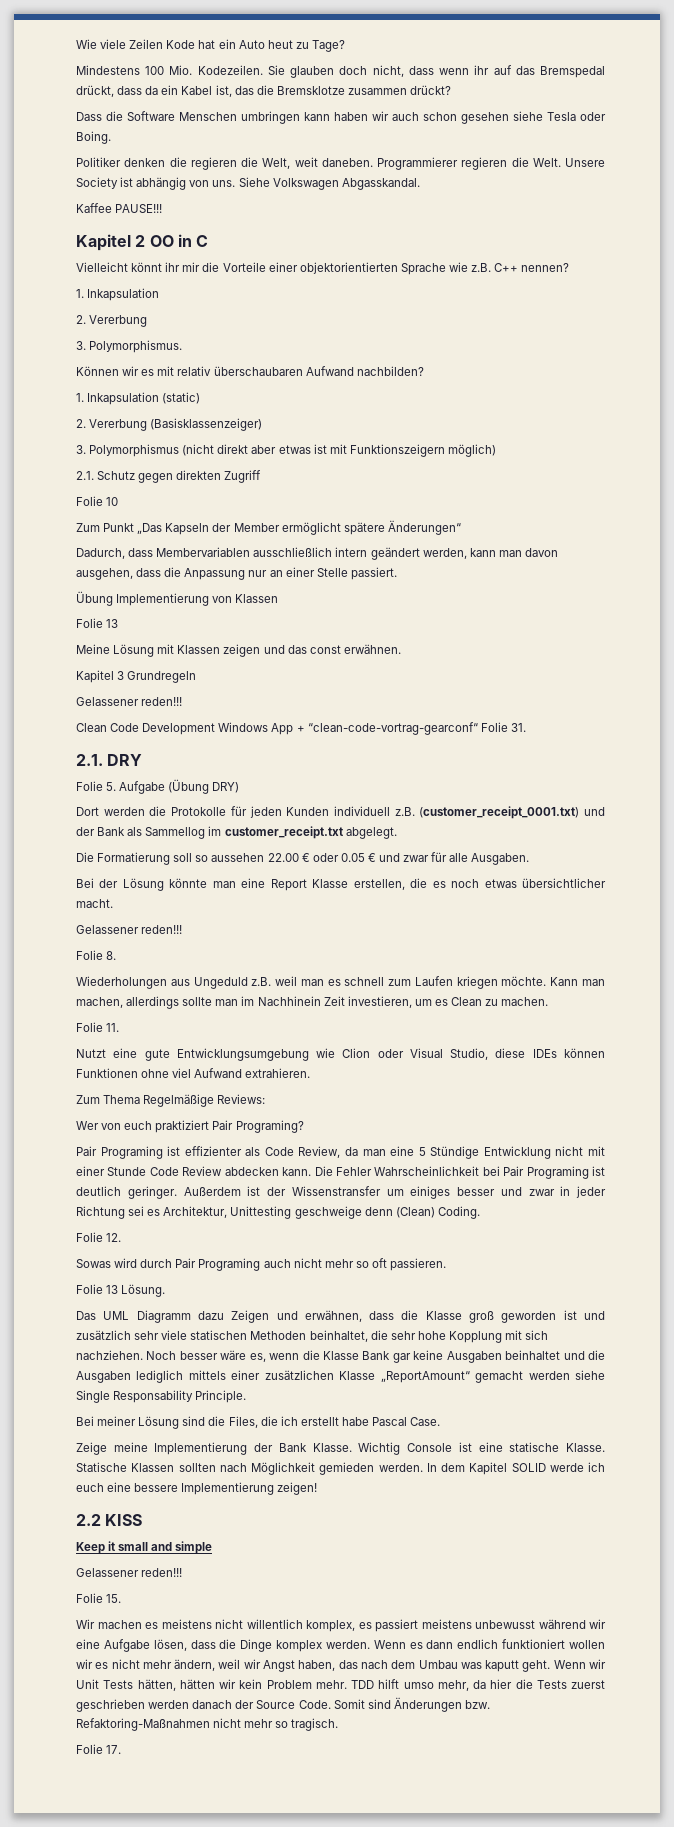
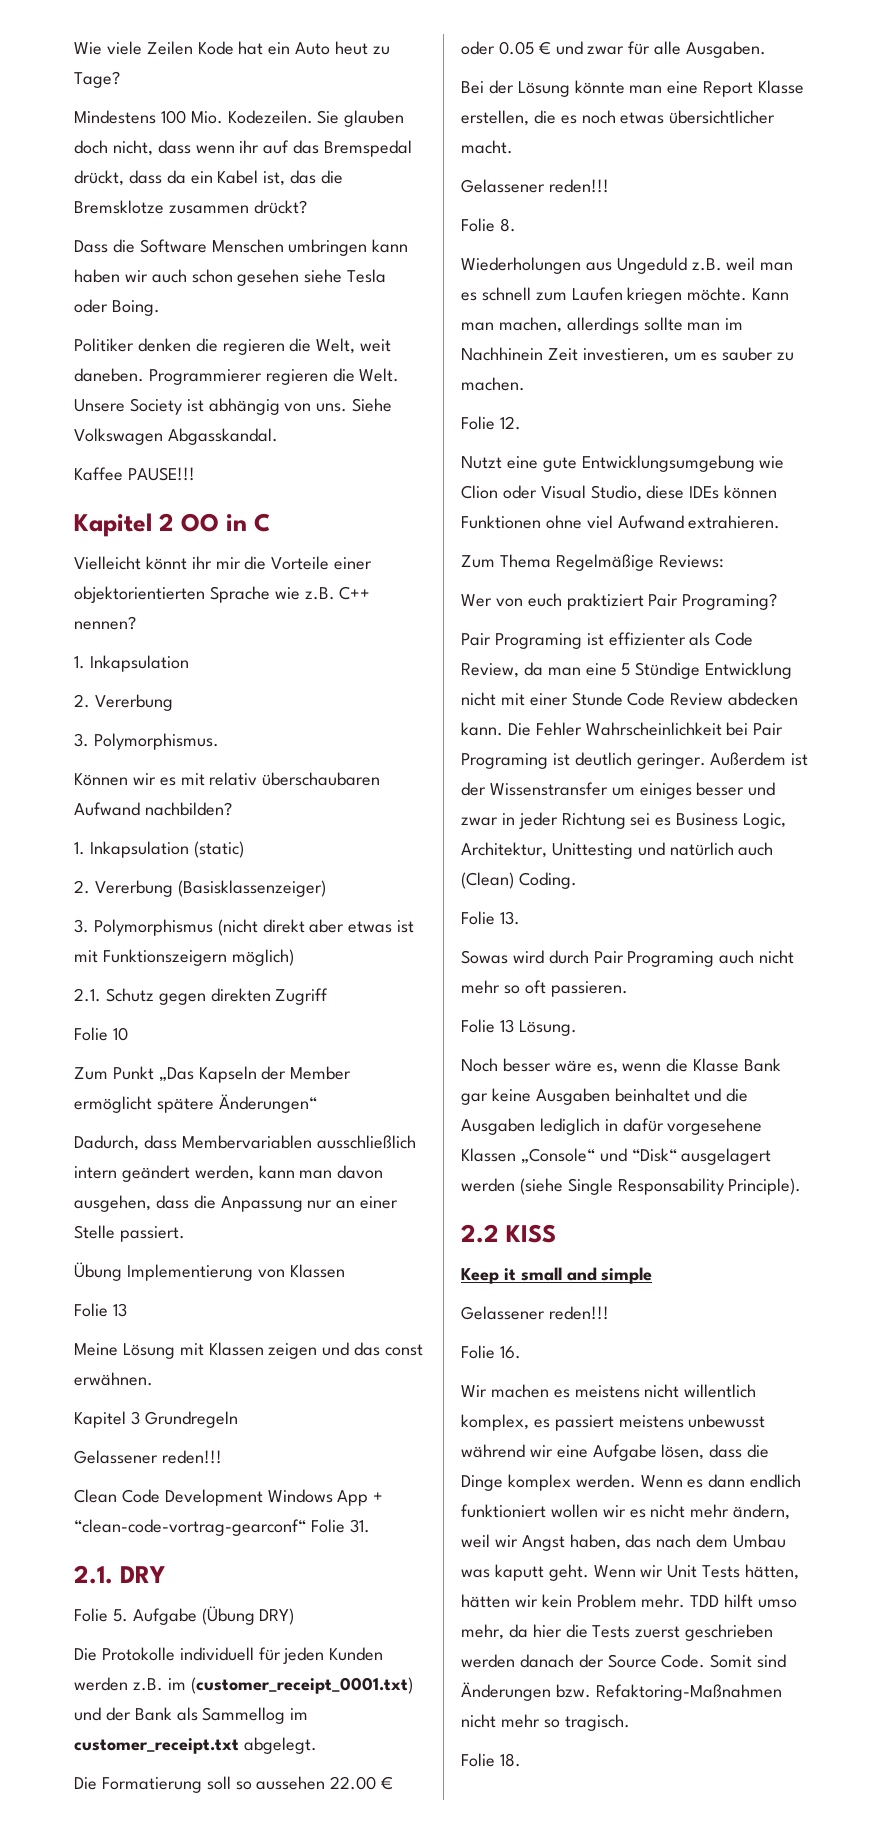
- Dort werden die Protokolle für jeden Kunden individuell z.B. (customer_receipt_0001.txt) und der Bank als Sammellog im customer_receipt.txt abgelegt.
+ Die Protokolle individuell für jeden Kunden werden z.B. im (customer_receipt_0001.txt) und der Bank als Sammellog im customer_receipt.txt abgelegt.
- Kann man machen, allerdings sollte man im Nachhinein Zeit investieren, um es Clean zu machen.
+ Kann man machen, allerdings sollte man im Nachhinein Zeit investieren, um es sauber zu machen.
- Folie 11.
+ Folie 12.
- Außerdem ist der Wissenstransfer um einiges besser und zwar in jeder Richtung sei es Architektur, Unittesting geschweige denn (Clean) Coding.
+ Außerdem ist der Wissenstransfer um einiges besser und zwar in jeder Richtung sei es Business Logic, Architektur, Unittesting und natürlich auch (Clean) Coding.
- Folie 12.
+ Folie 13.
- Das UML Diagramm dazu Zeigen und erwähnen, dass die Klasse groß geworden ist und zusätzlich sehr viele statischen Methoden beinhaltet, die sehr hohe Kopplung mit sich nachziehen. Noch besser wäre es, wenn die Klasse Bank gar keine Ausgaben beinhaltet und die Ausgaben lediglich mittels einer zusätzlichen Klasse „ReportAmount“ gemacht werden siehe Single Responsability Principle.
- Bei meiner Lösung sind die Files, die ich erstellt habe Pascal Case.
- Zeige meine Implementierung der Bank Klasse. Wichtig Console ist eine statische Klasse. Statische Klassen sollten nach Möglichkeit gemieden werden. In dem Kapitel SOLID werde ich euch eine bessere Implementierung zeigen!
+ Noch besser wäre es, wenn die Klasse Bank gar keine Ausgaben beinhaltet und die Ausgaben lediglich in dafür vorgesehene Klassen „Console“ und “Disk“ ausgelagert werden (siehe Single Responsability Principle).
- Folie 15.
+ Folie 16.
- Folie 17.
+ Folie 18.

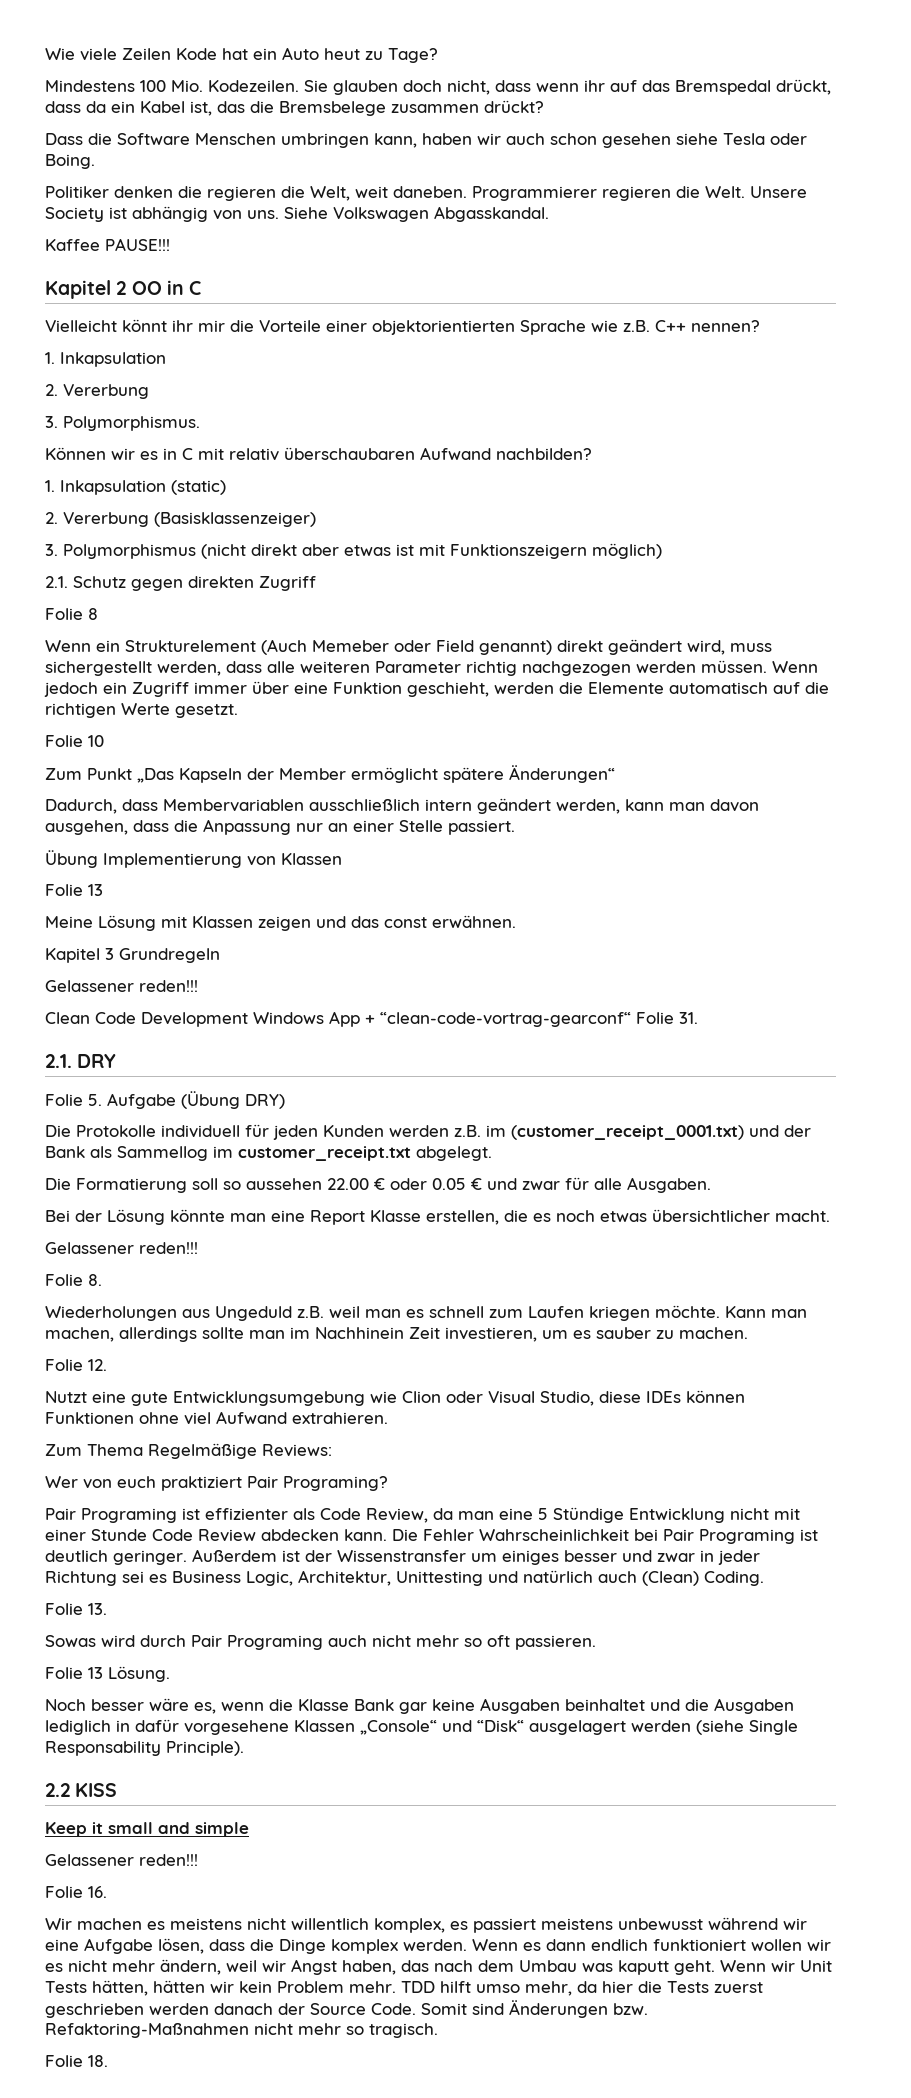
- Sie glauben doch nicht, dass wenn ihr auf das Bremspedal drückt, dass da ein Kabel ist, das die Bremsklotze zusammen drückt?
+ Sie glauben doch nicht, dass wenn ihr auf das Bremspedal drückt, dass da ein Kabel ist, das die Bremsbelege zusammen drückt?
- Dass die Software Menschen umbringen kann haben wir auch schon gesehen siehe Tesla oder Boing.
+ Dass die Software Menschen umbringen kann, haben wir auch schon gesehen siehe Tesla oder Boing.
- Können wir es mit relativ überschaubaren Aufwand nachbilden?
+ Können wir es in C mit relativ überschaubaren Aufwand nachbilden?
+ Folie 8
+ Wenn ein Strukturelement (Auch Memeber oder Field genannt) direkt geändert wird, muss sichergestellt werden, dass alle weiteren Parameter richtig nachgezogen werden müssen. Wenn jedoch ein Zugriff immer über eine Funktion geschieht, werden die Elemente automatisch auf die richtigen Werte gesetzt.

